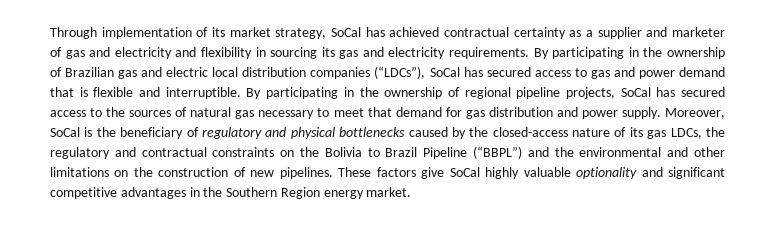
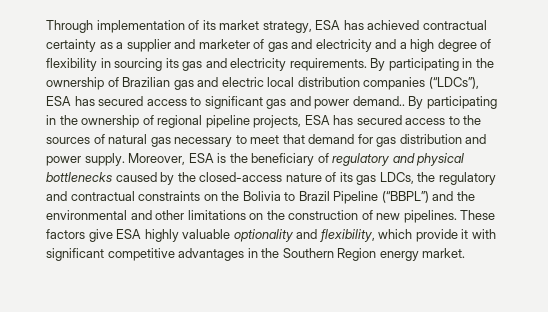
- Through implementation of its market strategy, SoCal has achieved contractual certainty as a supplier and marketer of gas and electricity and flexibility in sourcing its gas and electricity requirements.
+ Through implementation of its market strategy, ESA has achieved contractual certainty as a supplier and marketer of gas and electricity and a high degree of flexibility in sourcing its gas and electricity requirements.
- By participating in the ownership of Brazilian gas and electric local distribution companies (“LDCs”), SoCal has secured access to gas and power demand that is flexible and interruptible.
+ By participating in the ownership of Brazilian gas and electric local distribution companies (“LDCs”), ESA has secured access to significant gas and power demand..
- By participating in the ownership of regional pipeline projects, SoCal has secured access to the sources of natural gas necessary to meet that demand for gas distribution and power supply.
+ By participating in the ownership of regional pipeline projects, ESA has secured access to the sources of natural gas necessary to meet that demand for gas distribution and power supply.
- Moreover, SoCal is the beneficiary of regulatory and physical bottlenecks caused by the closed-access nature of its gas LDCs, the regulatory and contractual constraints on the Bolivia to Brazil Pipeline (“BBPL”) and the environmental and other limitations on the construction of new pipelines.
+ Moreover, ESA is the beneficiary of regulatory and physical bottlenecks caused by the closed-access nature of its gas LDCs, the regulatory and contractual constraints on the Bolivia to Brazil Pipeline (“BBPL”) and the environmental and other limitations on the construction of new pipelines.
- These factors give SoCal highly valuable optionality and significant competitive advantages in the Southern Region energy market.
+ These factors give ESA highly valuable optionality and flexibility, which provide it with significant competitive advantages in the Southern Region energy market.

